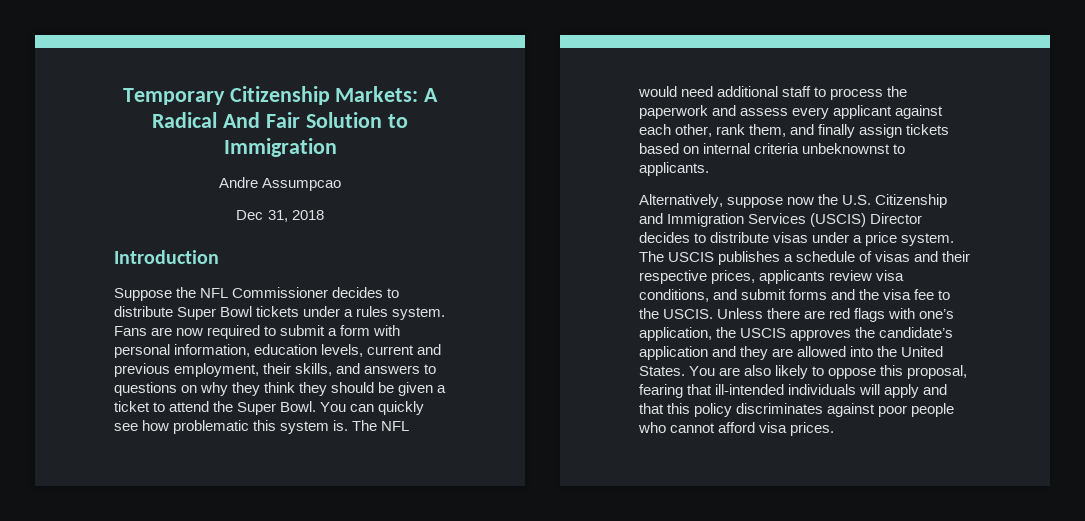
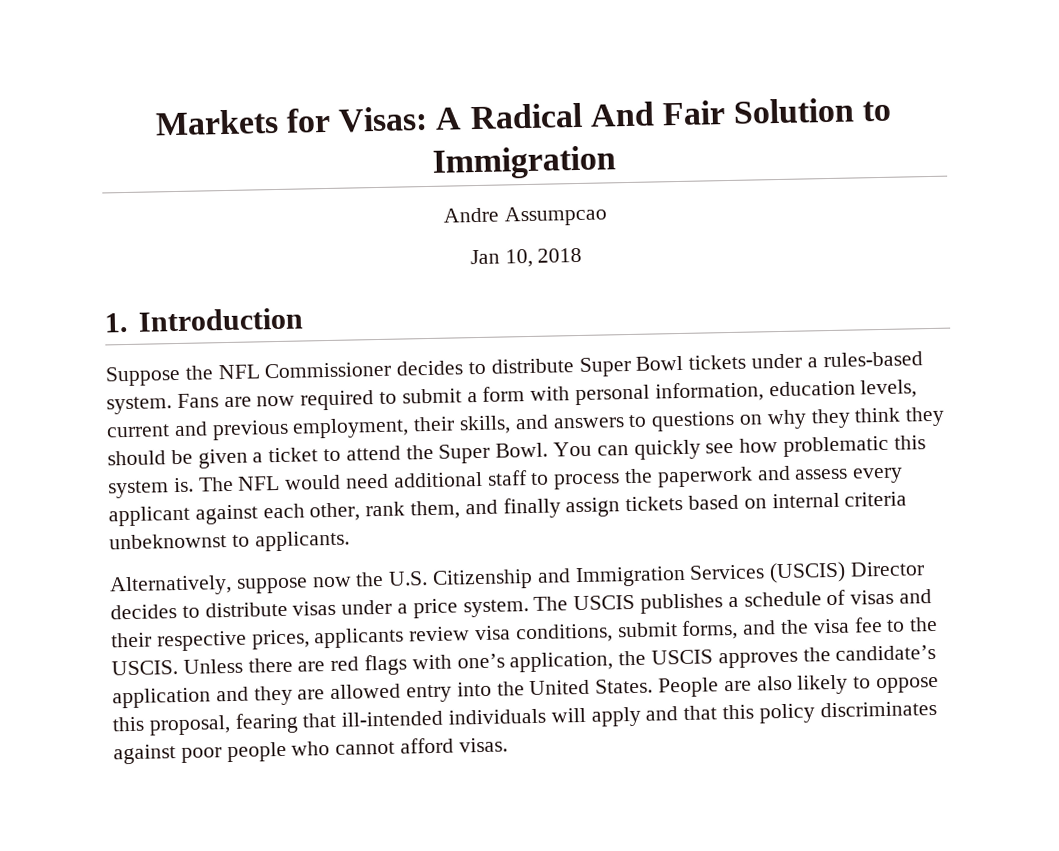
- Temporary Citizenship Markets: A Radical And Fair Solution to Immigration
+ Markets for Visas: A Radical And Fair Solution to Immigration
- Dec 31, 2018
+ Jan 10, 2018
- Introduction
+ 1. Introduction
- Suppose the NFL Commissioner decides to distribute Super Bowl tickets under a rules system.
+ Suppose the NFL Commissioner decides to distribute Super Bowl tickets under a rules-based system.
- The USCIS publishes a schedule of visas and their respective prices, applicants review visa conditions, and submit forms and the visa fee to the USCIS.
+ The USCIS publishes a schedule of visas and their respective prices, applicants review visa conditions, submit forms, and the visa fee to the USCIS.
- Unless there are red flags with one’s application, the USCIS approves the candidate’s application and they are allowed into the United States.
+ Unless there are red flags with one’s application, the USCIS approves the candidate’s application and they are allowed entry into the United States.
- You are also likely to oppose this proposal, fearing that ill-intended individuals will apply and that this policy discriminates against poor people who cannot afford visa prices.
+ People are also likely to oppose this proposal, fearing that ill-intended individuals will apply and that this policy discriminates against poor people who cannot afford visas.

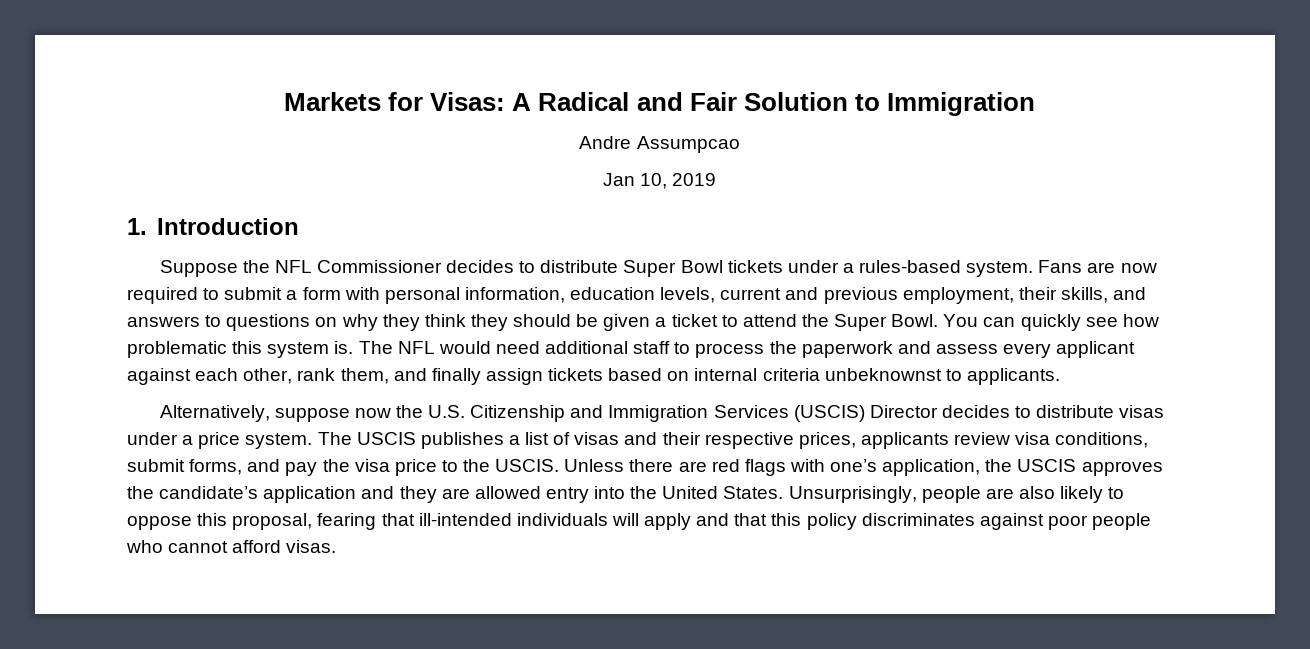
- Markets for Visas: A Radical And Fair Solution to Immigration
+ Markets for Visas: A Radical and Fair Solution to Immigration
- Jan 10, 2018
+ Jan 10, 2019
- The USCIS publishes a schedule of visas and their respective prices, applicants review visa conditions, submit forms, and the visa fee to the USCIS.
+ The USCIS publishes a list of visas and their respective prices, applicants review visa conditions, submit forms, and pay the visa price to the USCIS.
- People are also likely to oppose this proposal, fearing that ill-intended individuals will apply and that this policy discriminates against poor people who cannot afford visas.
+ Unsurprisingly, people are also likely to oppose this proposal, fearing that ill-intended individuals will apply and that this policy discriminates against poor people who cannot afford visas.

